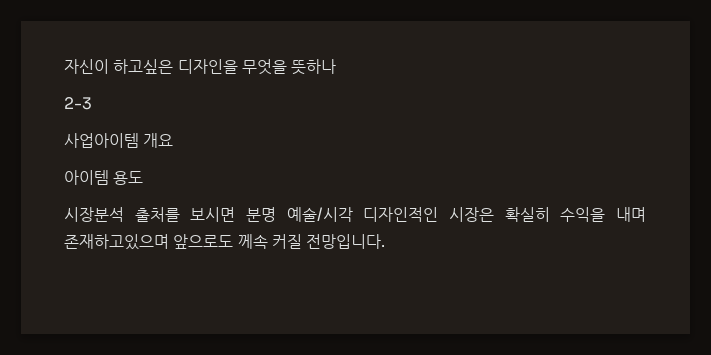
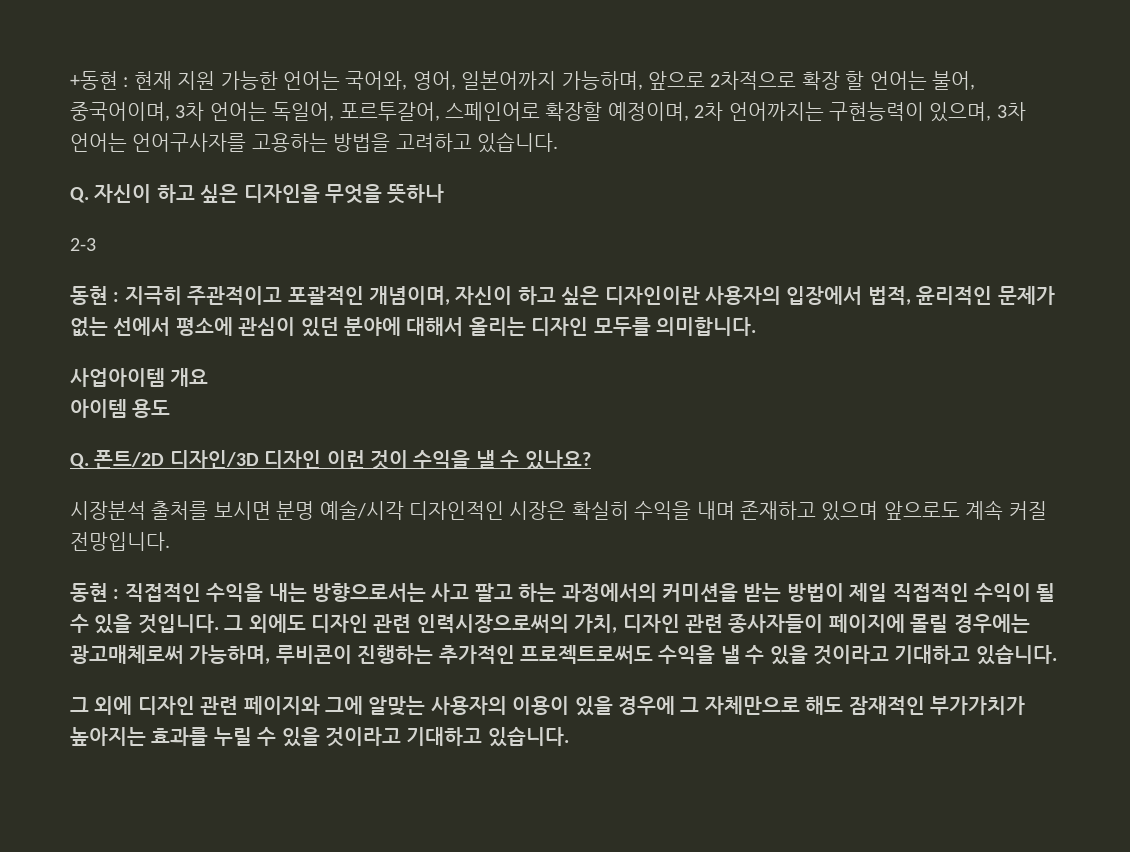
- 자신이 하고싶은 디자인을 무엇을 뜻하나
+ +동현 : 현재 지원 가능한 언어는 국어와, 영어, 일본어까지 가능하며, 앞으로 2차적으로 확장 할 언어는 불어, 중국어이며, 3차 언어는 독일어, 포르투갈어, 스페인어로 확장할 예정이며, 2차 언어까지는 구현능력이 있으며, 3차 언어는 언어구사자를 고용하는 방법을 고려하고 있습니다.
+ Q. 자신이 하고 싶은 디자인을 무엇을 뜻하나
  2-3
+ 동현 : 지극히 주관적이고 포괄적인 개념이며, 자신이 하고 싶은 디자인이란 사용자의 입장에서 법적, 윤리적인 문제가 없는 선에서 평소에 관심이 있던 분야에 대해서 올리는 디자인 모두를 의미합니다.
  사업아이템 개요
  아이템 용도
+ Q. 폰트/2D 디자인/3D 디자인 이런 것이 수익을 낼 수 있나요?
- 시장분석 출처를 보시면 분명 예술/시각 디자인적인 시장은 확실히 수익을 내며 존재하고있으며 앞으로도 께속 커질 전망입니다.
+ 시장분석 출처를 보시면 분명 예술/시각 디자인적인 시장은 확실히 수익을 내며 존재하고 있으며 앞으로도 계속 커질 전망입니다.
+ 동현 : 직접적인 수익을 내는 방향으로서는 사고 팔고 하는 과정에서의 커미션을 받는 방법이 제일 직접적인 수익이 될 수 있을 것입니다. 그 외에도 디자인 관련 인력시장으로써의 가치, 디자인 관련 종사자들이 페이지에 몰릴 경우에는 광고매체로써 가능하며, 루비콘이 진행하는 추가적인 프로젝트로써도 수익을 낼 수 있을 것이라고 기대하고 있습니다.
+ 그 외에 디자인 관련 페이지와 그에 알맞는 사용자의 이용이 있을 경우에 그 자체만으로 해도 잠재적인 부가가치가 높아지는 효과를 누릴 수 있을 것이라고 기대하고 있습니다.

